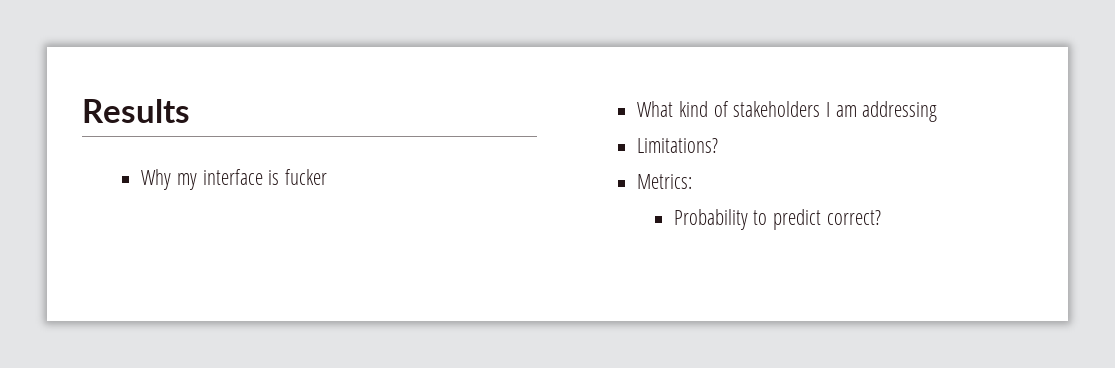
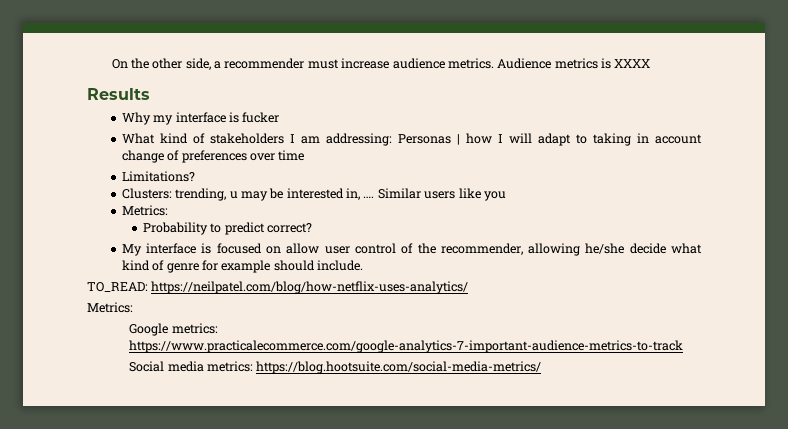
+ On the other side, a recommender must increase audience metrics. Audience metrics is XXXX
- What kind of stakeholders I am addressing
+ What kind of stakeholders I am addressing: Personas | how I will adapt to taking in account change of preferences over time
  Limitations?
+ Clusters: trending, u may be interested in, …. Similar users like you
+ My interface is focused on allow user control of the recommender, allowing he/she decide what kind of genre for example should include.
+ TO_READ: https://neilpatel.com/blog/how-netflix-uses-analytics/
+ Metrics:
+ Google metrics: https://www.practicalecommerce.com/google-analytics-7-important-audience-metrics-to-track
+ Social media metrics: https://blog.hootsuite.com/social-media-metrics/

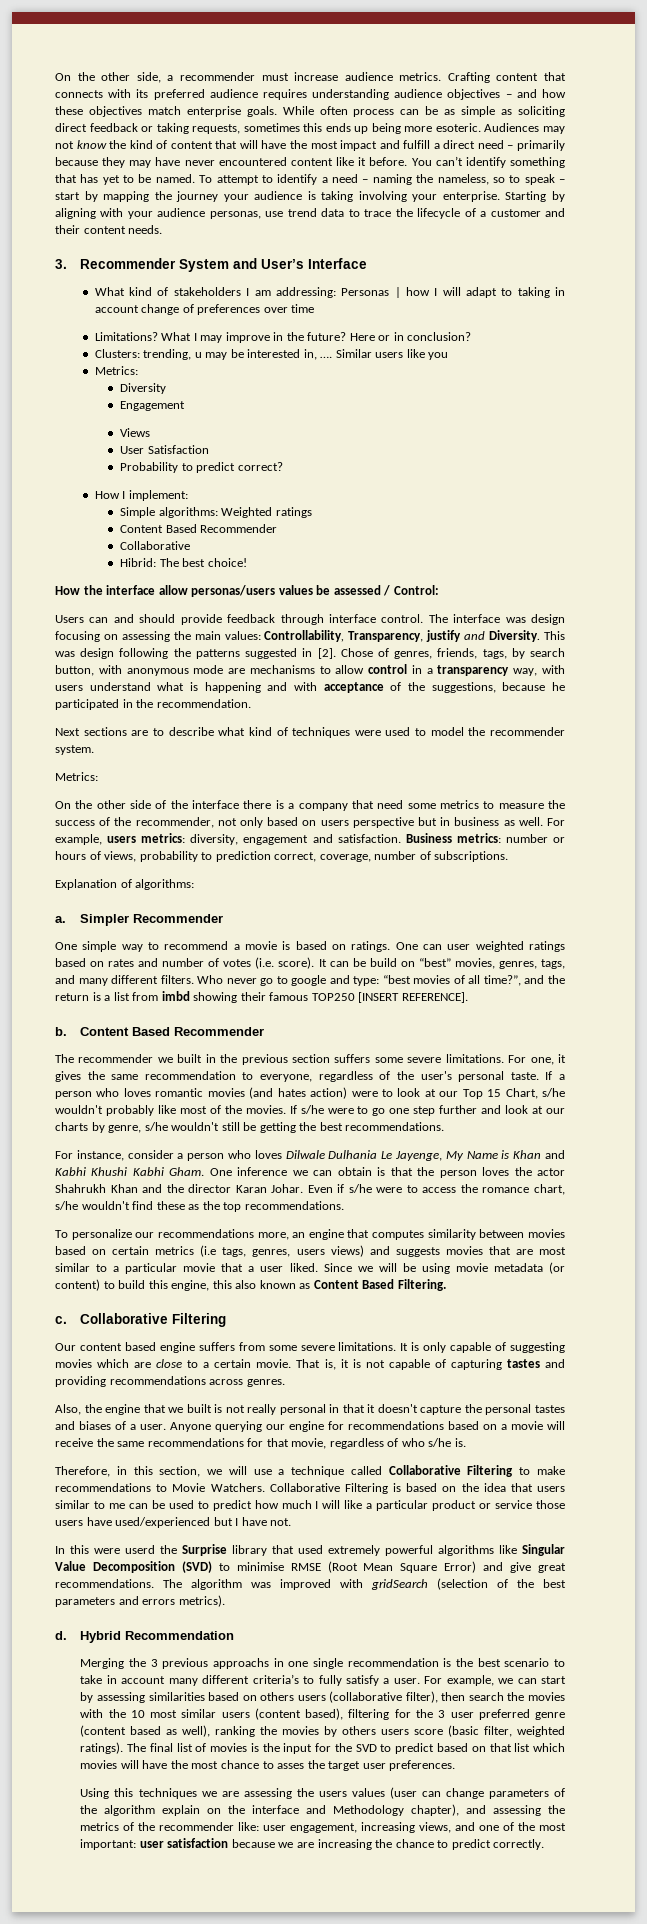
- Audience metrics is XXXX
- Results
- Why my interface is fucker
+ Crafting content that connects with its preferred audience requires understanding audience objectives – and how these objectives match enterprise goals. While often process can be as simple as soliciting direct feedback or taking requests, sometimes this ends up being more esoteric. Audiences may not know the kind of content that will have the most impact and fulfill a direct need – primarily because they may have never encountered content like it before. You can’t identify something that has yet to be named. To attempt to identify a need – naming the nameless, so to speak – start by mapping the journey your audience is taking involving your enterprise. Starting by aligning with your audience personas, use trend data to trace the lifecycle of a customer and their content needs.
+ 3. Recommender System and User’s Interface
+ What I may improve in the future? Here or in conclusion?
+ Diversity
+ Engagement
+ Views
+ User Satisfaction
- My interface is focused on allow user control of the recommender, allowing he/she decide what kind of genre for example should include.
- TO_READ: https://neilpatel.com/blog/how-netflix-uses-analytics/
+ How I implement:
+ Simple algorithms: Weighted ratings
+ Content Based Recommender
+ Collaborative
+ Hibrid: The best choice!
+ How the interface allow personas/users values be assessed / Control:
+ Users can and should provide feedback through interface control. The interface was design focusing on assessing the main values: Controllability, Transparency, justify and Diversity. This was design following the patterns suggested in [2]. Chose of genres, friends, tags, by search button, with anonymous mode are mechanisms to allow control in a transparency way, with users understand what is happening and with acceptance of the suggestions, because he participated in the recommendation.
+ Next sections are to describe what kind of techniques were used to model the recommender system.
  Metrics:
- Google metrics: https://www.practicalecommerce.com/google-analytics-7-important-audience-metrics-to-track
- Social media metrics: https://blog.hootsuite.com/social-media-metrics/
+ On the other side of the interface there is a company that need some metrics to measure the success of the recommender, not only based on users perspective but in business as well. For example, users metrics: diversity, engagement and satisfaction. Business metrics: number or hours of views, probability to prediction correct, coverage, number of subscriptions.
+ Explanation of algorithms:
+ a. Simpler Recommender
+ One simple way to recommend a movie is based on ratings. One can user weighted ratings based on rates and number of votes (i.e. score). It can be build on “best” movies, genres, tags, and many different filters. Who never go to google and type: “best movies of all time?”, and the return is a list from imbd showing their famous TOP250 [INSERT REFERENCE].
+ b. Content Based Recommender
+ The recommender we built in the previous section suffers some severe limitations. For one, it gives the same recommendation to everyone, regardless of the user's personal taste. If a person who loves romantic movies (and hates action) were to look at our Top 15 Chart, s/he wouldn't probably like most of the movies. If s/he were to go one step further and look at our charts by genre, s/he wouldn't still be getting the best recommendations.
+ For instance, consider a person who loves Dilwale Dulhania Le Jayenge, My Name is Khan and Kabhi Khushi Kabhi Gham. One inference we can obtain is that the person loves the actor Shahrukh Khan and the director Karan Johar. Even if s/he were to access the romance chart, s/he wouldn't find these as the top recommendations.
+ To personalize our recommendations more, an engine that computes similarity between movies based on certain metrics (i.e tags, genres, users views) and suggests movies that are most similar to a particular movie that a user liked. Since we will be using movie metadata (or content) to build this engine, this also known as Content Based Filtering.
+ c. Collaborative Filtering
+ Our content based engine suffers from some severe limitations. It is only capable of suggesting movies which are close to a certain movie. That is, it is not capable of capturing tastes and providing recommendations across genres.
+ Also, the engine that we built is not really personal in that it doesn't capture the personal tastes and biases of a user. Anyone querying our engine for recommendations based on a movie will receive the same recommendations for that movie, regardless of who s/he is.
+ Therefore, in this section, we will use a technique called Collaborative Filtering to make recommendations to Movie Watchers. Collaborative Filtering is based on the idea that users similar to me can be used to predict how much I will like a particular product or service those users have used/experienced but I have not.
+ In this were userd the Surprise library that used extremely powerful algorithms like Singular Value Decomposition (SVD) to minimise RMSE (Root Mean Square Error) and give great recommendations. The algorithm was improved with gridSearch (selection of the best parameters and errors metrics).
+ d. Hybrid Recommendation
+ Merging the 3 previous approachs in one single recommendation is the best scenario to take in account many different criteria’s to fully satisfy a user. For example, we can start by assessing similarities based on others users (collaborative filter), then search the movies with the 10 most similar users (content based), filtering for the 3 user preferred genre (content based as well), ranking the movies by others users score (basic filter, weighted ratings). The final list of movies is the input for the SVD to predict based on that list which movies will have the most chance to asses the target user preferences.
+ Using this techniques we are assessing the users values (user can change parameters of the algorithm explain on the interface and Methodology chapter), and assessing the metrics of the recommender like: user engagement, increasing views, and one of the most important: user satisfaction because we are increasing the chance to predict correctly.

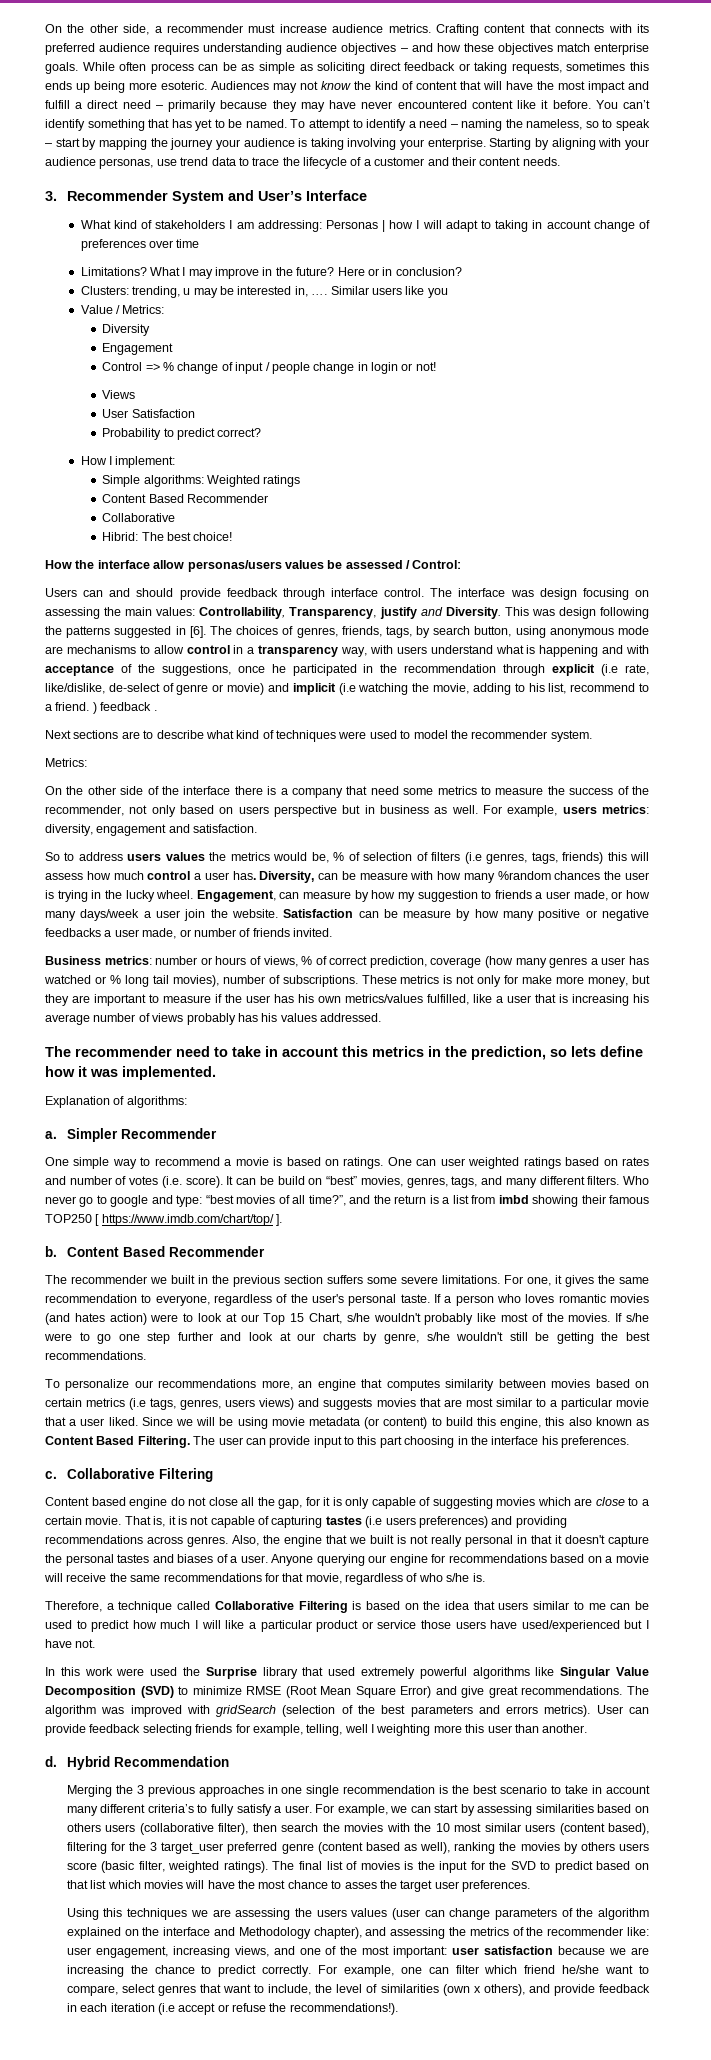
  Similar users like you
- Metrics:
+ Value / Metrics:
+ Control => % change of input / people change in login or not!
- This was design following the patterns suggested in [2]. Chose of genres, friends, tags, by search button, with anonymous mode are mechanisms to allow control in a transparency way, with users understand what is happening and with acceptance of the suggestions, because he participated in the recommendation.
+ This was design following the patterns suggested in [6]. The choices of genres, friends, tags, by search button, using anonymous mode are mechanisms to allow control in a transparency way, with users understand what is happening and with acceptance of the suggestions, once he participated in the recommendation through explicit (i.e rate, like/dislike, de-select of genre or movie) and implicit (i.e watching the movie, adding to his list, recommend to a friend. ) feedback .
- For example, users metrics: diversity, engagement and satisfaction. Business metrics: number or hours of views, probability to prediction correct, coverage, number of subscriptions.
+ For example, users metrics: diversity, engagement and satisfaction.
+ So to address users values the metrics would be, % of selection of filters (i.e genres, tags, friends) this will assess how much control a user has. Diversity, can be measure with how many %random chances the user is trying in the lucky wheel. Engagement, can measure by how my suggestion to friends a user made, or how many days/week a user join the website. Satisfaction can be measure by how many positive or negative feedbacks a user made, or number of friends invited.
+ Business metrics: number or hours of views, % of correct prediction, coverage (how many genres a user has watched or % long tail movies), number of subscriptions. These metrics is not only for make more money, but they are important to measure if the user has his own metrics/values fulfilled, like a user that is increasing his average number of views probably has his values addressed.
+ The recommender need to take in account this metrics in the prediction, so lets define how it was implemented.
- Who never go to google and type: “best movies of all time?”, and the return is a list from imbd showing their famous TOP250 [INSERT REFERENCE].
+ Who never go to google and type: “best movies of all time?”, and the return is a list from imbd showing their famous TOP250 [ https://www.imdb.com/chart/top/ ].
- For instance, consider a person who loves Dilwale Dulhania Le Jayenge, My Name is Khan and Kabhi Khushi Kabhi Gham. One inference we can obtain is that the person loves the actor Shahrukh Khan and the director Karan Johar. Even if s/he were to access the romance chart, s/he wouldn't find these as the top recommendations.
- Since we will be using movie metadata (or content) to build this engine, this also known as Content Based Filtering.
+ Since we will be using movie metadata (or content) to build this engine, this also known as Content Based Filtering. The user can provide input to this part choosing in the interface his preferences.
  c. Collaborative Filtering
- Our content based engine suffers from some severe limitations. It is only capable of suggesting movies which are close to a certain movie.
+ Content based engine do not close all the gap, for it is only capable of suggesting movies which are close to a certain movie.
- That is, it is not capable of capturing tastes and providing recommendations across genres.
- Also, the engine that we built is not really personal in that it doesn't capture the personal tastes and biases of a user.
+ That is, it is not capable of capturing tastes (i.e users preferences) and providing recommendations across genres. Also, the engine that we built is not really personal in that it doesn't capture the personal tastes and biases of a user.
- Therefore, in this section, we will use a technique called Collaborative Filtering to make recommendations to Movie Watchers. Collaborative Filtering is based on the idea that users similar to me can be used to predict how much I will like a particular product or service those users have used/experienced but I have not.
+ Therefore, a technique called Collaborative Filtering is based on the idea that users similar to me can be used to predict how much I will like a particular product or service those users have used/experienced but I have not.
- In this were userd the Surprise library that used extremely powerful algorithms like Singular Value Decomposition (SVD) to minimise RMSE (Root Mean Square Error) and give great recommendations.
+ In this work were used the Surprise library that used extremely powerful algorithms like Singular Value Decomposition (SVD) to minimize RMSE (Root Mean Square Error) and give great recommendations.
+ User can provide feedback selecting friends for example, telling, well I weighting more this user than another.
- Merging the 3 previous approachs in one single recommendation is the best scenario to take in account many different criteria’s to fully satisfy a user.
+ Merging the 3 previous approaches in one single recommendation is the best scenario to take in account many different criteria’s to fully satisfy a user.
- For example, we can start by assessing similarities based on others users (collaborative filter), then search the movies with the 10 most similar users (content based), filtering for the 3 user preferred genre (content based as well), ranking the movies by others users score (basic filter, weighted ratings).
+ For example, we can start by assessing similarities based on others users (collaborative filter), then search the movies with the 10 most similar users (content based), filtering for the 3 target_user preferred genre (content based as well), ranking the movies by others users score (basic filter, weighted ratings).
- Using this techniques we are assessing the users values (user can change parameters of the algorithm explain on the interface and Methodology chapter), and assessing the metrics of the recommender like: user engagement, increasing views, and one of the most important: user satisfaction because we are increasing the chance to predict correctly.
+ Using this techniques we are assessing the users values (user can change parameters of the algorithm explained on the interface and Methodology chapter), and assessing the metrics of the recommender like: user engagement, increasing views, and one of the most important: user satisfaction because we are increasing the chance to predict correctly.
+ For example, one can filter which friend he/she want to compare, select genres that want to include, the level of similarities (own x others), and provide feedback in each iteration (i.e accept or refuse the recommendations!).

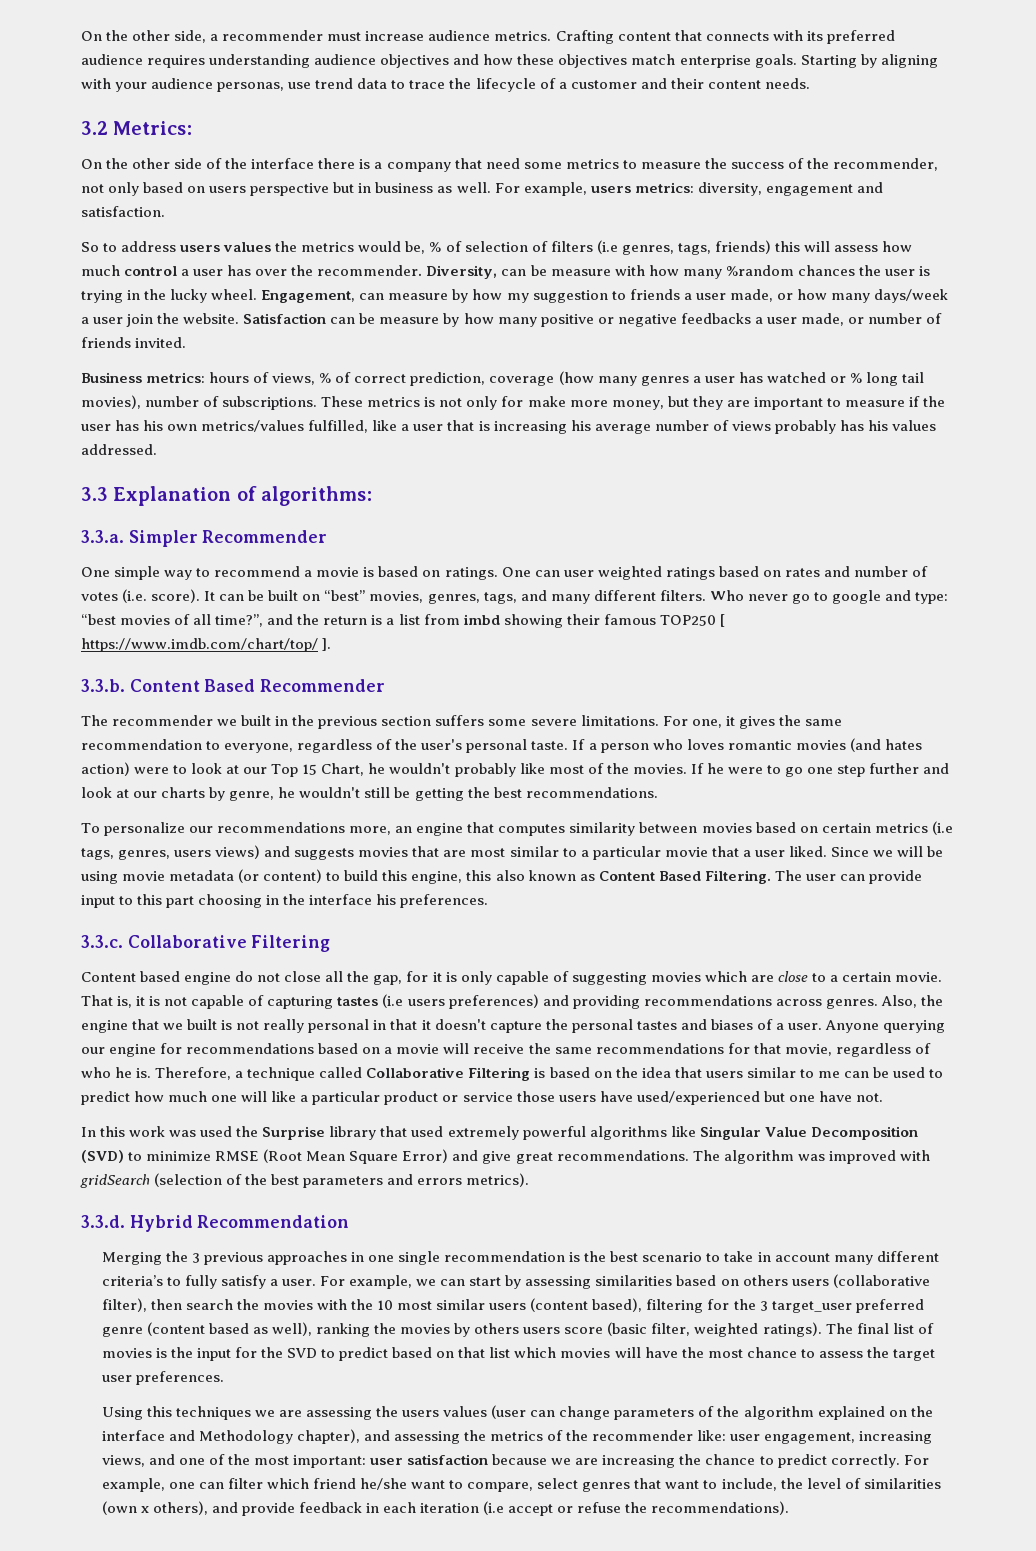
- Crafting content that connects with its preferred audience requires understanding audience objectives – and how these objectives match enterprise goals.
+ Crafting content that connects with its preferred audience requires understanding audience objectives and how these objectives match enterprise goals.
- While often process can be as simple as soliciting direct feedback or taking requests, sometimes this ends up being more esoteric. Audiences may not know the kind of content that will have the most impact and fulfill a direct need – primarily because they may have never encountered content like it before. You can’t identify something that has yet to be named. To attempt to identify a need – naming the nameless, so to speak – start by mapping the journey your audience is taking involving your enterprise.
- 3. Recommender System and User’s Interface
- What kind of stakeholders I am addressing: Personas | how I will adapt to taking in account change of preferences over time
- Limitations? What I may improve in the future? Here or in conclusion?
- Clusters: trending, u may be interested in, …. Similar users like you
- Value / Metrics:
- Diversity
- Engagement
- Control => % change of input / people change in login or not!
- Views
- User Satisfaction
- Probability to predict correct?
- How I implement:
- Simple algorithms: Weighted ratings
- Content Based Recommender
- Collaborative
- Hibrid: The best choice!
- How the interface allow personas/users values be assessed / Control:
- Users can and should provide feedback through interface control. The interface was design focusing on assessing the main values: Controllability, Transparency, justify and Diversity. This was design following the patterns suggested in [6]. The choices of genres, friends, tags, by search button, using anonymous mode are mechanisms to allow control in a transparency way, with users understand what is happening and with acceptance of the suggestions, once he participated in the recommendation through explicit (i.e rate, like/dislike, de-select of genre or movie) and implicit (i.e watching the movie, adding to his list, recommend to a friend. ) feedback .
- Next sections are to describe what kind of techniques were used to model the recommender system.
- Metrics:
+ 3.2 Metrics:
- So to address users values the metrics would be, % of selection of filters (i.e genres, tags, friends) this will assess how much control a user has.
+ So to address users values the metrics would be, % of selection of filters (i.e genres, tags, friends) this will assess how much control a user has over the recommender.
- Business metrics: number or hours of views, % of correct prediction, coverage (how many genres a user has watched or % long tail movies), number of subscriptions.
+ Business metrics: hours of views, % of correct prediction, coverage (how many genres a user has watched or % long tail movies), number of subscriptions.
- The recommender need to take in account this metrics in the prediction, so lets define how it was implemented.
- Explanation of algorithms:
+ 3.3 Explanation of algorithms:
- a. Simpler Recommender
+ 3.3.a. Simpler Recommender
- It can be build on “best” movies, genres, tags, and many different filters.
+ It can be built on “best” movies, genres, tags, and many different filters.
- b. Content Based Recommender
+ 3.3.b. Content Based Recommender
- If a person who loves romantic movies (and hates action) were to look at our Top 15 Chart, s/he wouldn't probably like most of the movies.
+ If a person who loves romantic movies (and hates action) were to look at our Top 15 Chart, he wouldn't probably like most of the movies.
- If s/he were to go one step further and look at our charts by genre, s/he wouldn't still be getting the best recommendations.
+ If he were to go one step further and look at our charts by genre, he wouldn't still be getting the best recommendations.
- c. Collaborative Filtering
+ 3.3.c. Collaborative Filtering
- Anyone querying our engine for recommendations based on a movie will receive the same recommendations for that movie, regardless of who s/he is.
- Therefore, a technique called Collaborative Filtering is based on the idea that users similar to me can be used to predict how much I will like a particular product or service those users have used/experienced but I have not.
+ Anyone querying our engine for recommendations based on a movie will receive the same recommendations for that movie, regardless of who he is. Therefore, a technique called Collaborative Filtering is based on the idea that users similar to me can be used to predict how much one will like a particular product or service those users have used/experienced but one have not.
- In this work were used the Surprise library that used extremely powerful algorithms like Singular Value Decomposition (SVD) to minimize RMSE (Root Mean Square Error) and give great recommendations.
+ In this work was used the Surprise library that used extremely powerful algorithms like Singular Value Decomposition (SVD) to minimize RMSE (Root Mean Square Error) and give great recommendations.
- The algorithm was improved with gridSearch (selection of the best parameters and errors metrics). User can provide feedback selecting friends for example, telling, well I weighting more this user than another.
- d. Hybrid Recommendation
+ The algorithm was improved with gridSearch (selection of the best parameters and errors metrics).
+ 3.3.d. Hybrid Recommendation
- The final list of movies is the input for the SVD to predict based on that list which movies will have the most chance to asses the target user preferences.
+ The final list of movies is the input for the SVD to predict based on that list which movies will have the most chance to assess the target user preferences.
- For example, one can filter which friend he/she want to compare, select genres that want to include, the level of similarities (own x others), and provide feedback in each iteration (i.e accept or refuse the recommendations!).
+ For example, one can filter which friend he/she want to compare, select genres that want to include, the level of similarities (own x others), and provide feedback in each iteration (i.e accept or refuse the recommendations).

